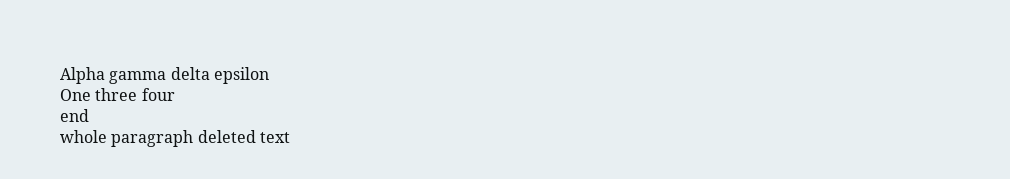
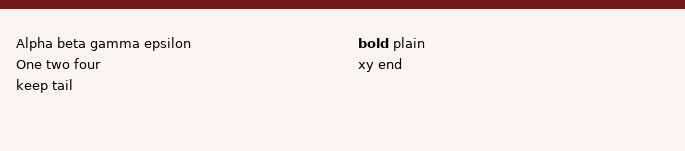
- Alpha gamma delta epsilon
+ Alpha beta gamma epsilon
- One three four
+ One two four
- end
- whole paragraph deleted text
+ keep tail
+ bold plain
+ xy end

